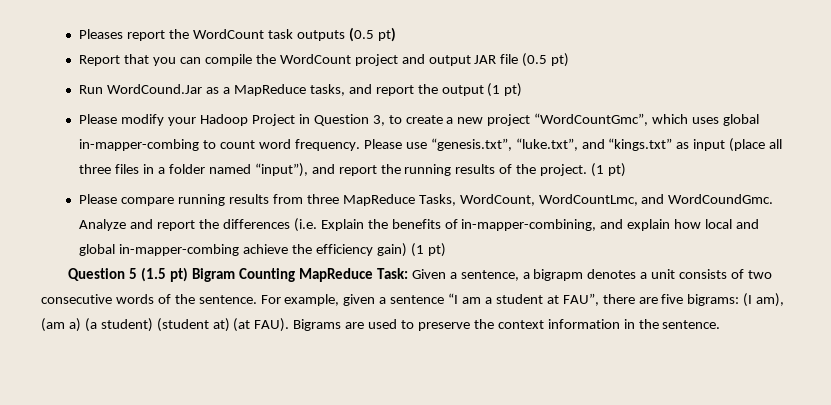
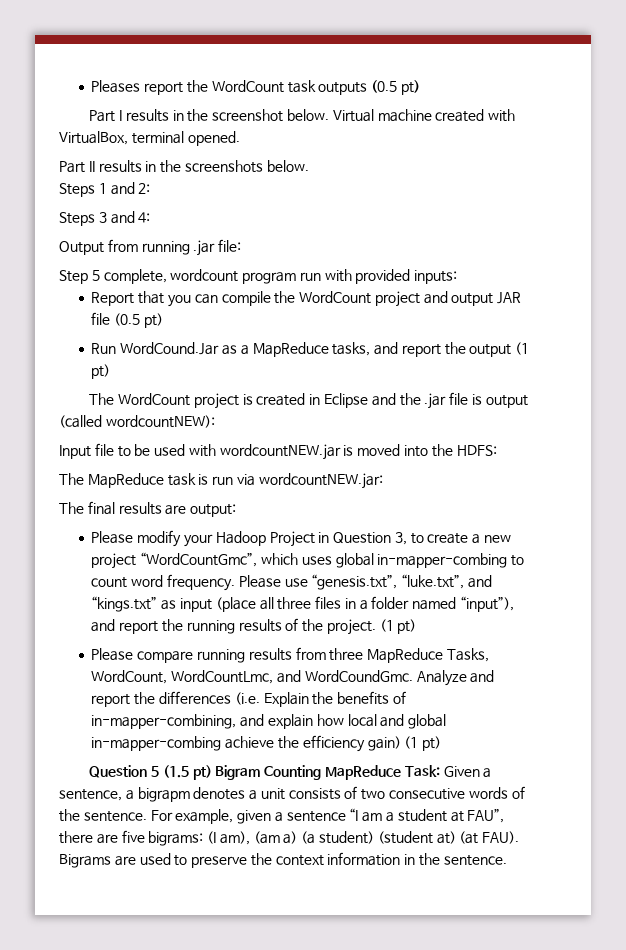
+ Part I results in the screenshot below. Virtual machine created with VirtualBox, terminal opened.
+ Part II results in the screenshots below.
+ Steps 1 and 2:
+ Steps 3 and 4:
+ Output from running .jar file:
+ Step 5 complete, wordcount program run with provided inputs:
+ The WordCount project is created in Eclipse and the .jar file is output (called wordcountNEW):
+ Input file to be used with wordcountNEW.jar is moved into the HDFS:
+ The MapReduce task is run via wordcountNEW.jar:
+ The final results are output:

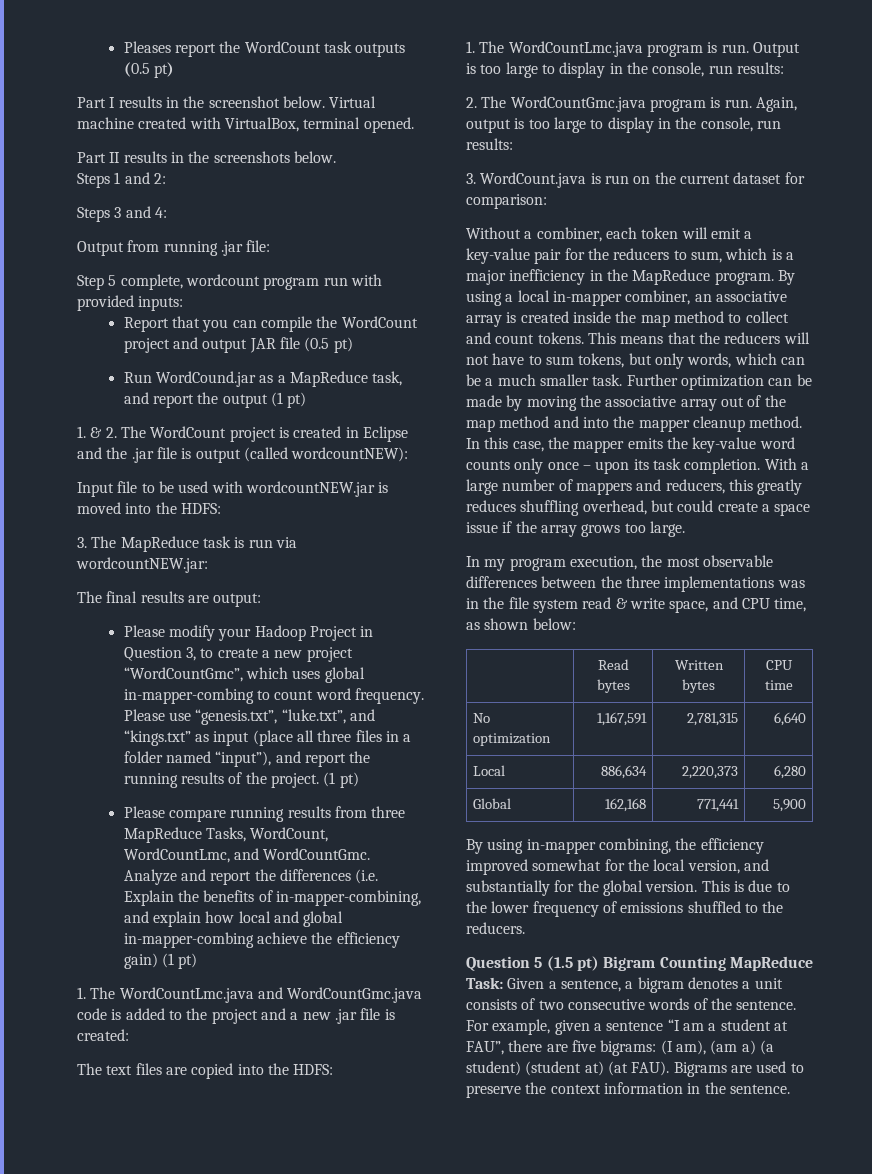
- Run WordCound.Jar as a MapReduce tasks, and report the output (1 pt)
+ Run WordCound.jar as a MapReduce task, and report the output (1 pt)
- The WordCount project is created in Eclipse and the .jar file is output (called wordcountNEW):
+ 1. & 2. The WordCount project is created in Eclipse and the .jar file is output (called wordcountNEW):
- The MapReduce task is run via wordcountNEW.jar:
+ 3. The MapReduce task is run via wordcountNEW.jar:
- Please compare running results from three MapReduce Tasks, WordCount, WordCountLmc, and WordCoundGmc.
+ Please compare running results from three MapReduce Tasks, WordCount, WordCountLmc, and WordCountGmc.
+ 1. The WordCountLmc.java and WordCountGmc.java code is added to the project and a new .jar file is created:
+ The text files are copied into the HDFS:
+ 1. The WordCountLmc.java program is run. Output is too large to display in the console, run results:
+ 2. The WordCountGmc.java program is run. Again, output is too large to display in the console, run results:
+ 3. WordCount.java is run on the current dataset for comparison:
+ Without a combiner, each token will emit a key-value pair for the reducers to sum, which is a major inefficiency in the MapReduce program. By using a local in-mapper combiner, an associative array is created inside the map method to collect and count tokens. This means that the reducers will not have to sum tokens, but only words, which can be a much smaller task. Further optimization can be made by moving the associative array out of the map method and into the mapper cleanup method. In this case, the mapper emits the key-value word counts only once – upon its task completion. With a large number of mappers and reducers, this greatly reduces shuffling overhead, but could create a space issue if the array grows too large.
+ In my program execution, the most observable differences between the three implementations was in the file system read & write space, and CPU time, as shown below:
+ | Read bytes | Written bytes | CPU time
+ No optimization | 1,167,591 | 2,781,315 | 6,640
+ Local | 886,634 | 2,220,373 | 6,280
+ Global | 162,168 | 771,441 | 5,900
+ By using in-mapper combining, the efficiency improved somewhat for the local version, and substantially for the global version. This is due to the lower frequency of emissions shuffled to the reducers.
- Question 5 (1.5 pt) Bigram Counting MapReduce Task: Given a sentence, a bigrapm denotes a unit consists of two consecutive words of the sentence.
+ Question 5 (1.5 pt) Bigram Counting MapReduce Task: Given a sentence, a bigram denotes a unit consists of two consecutive words of the sentence.

